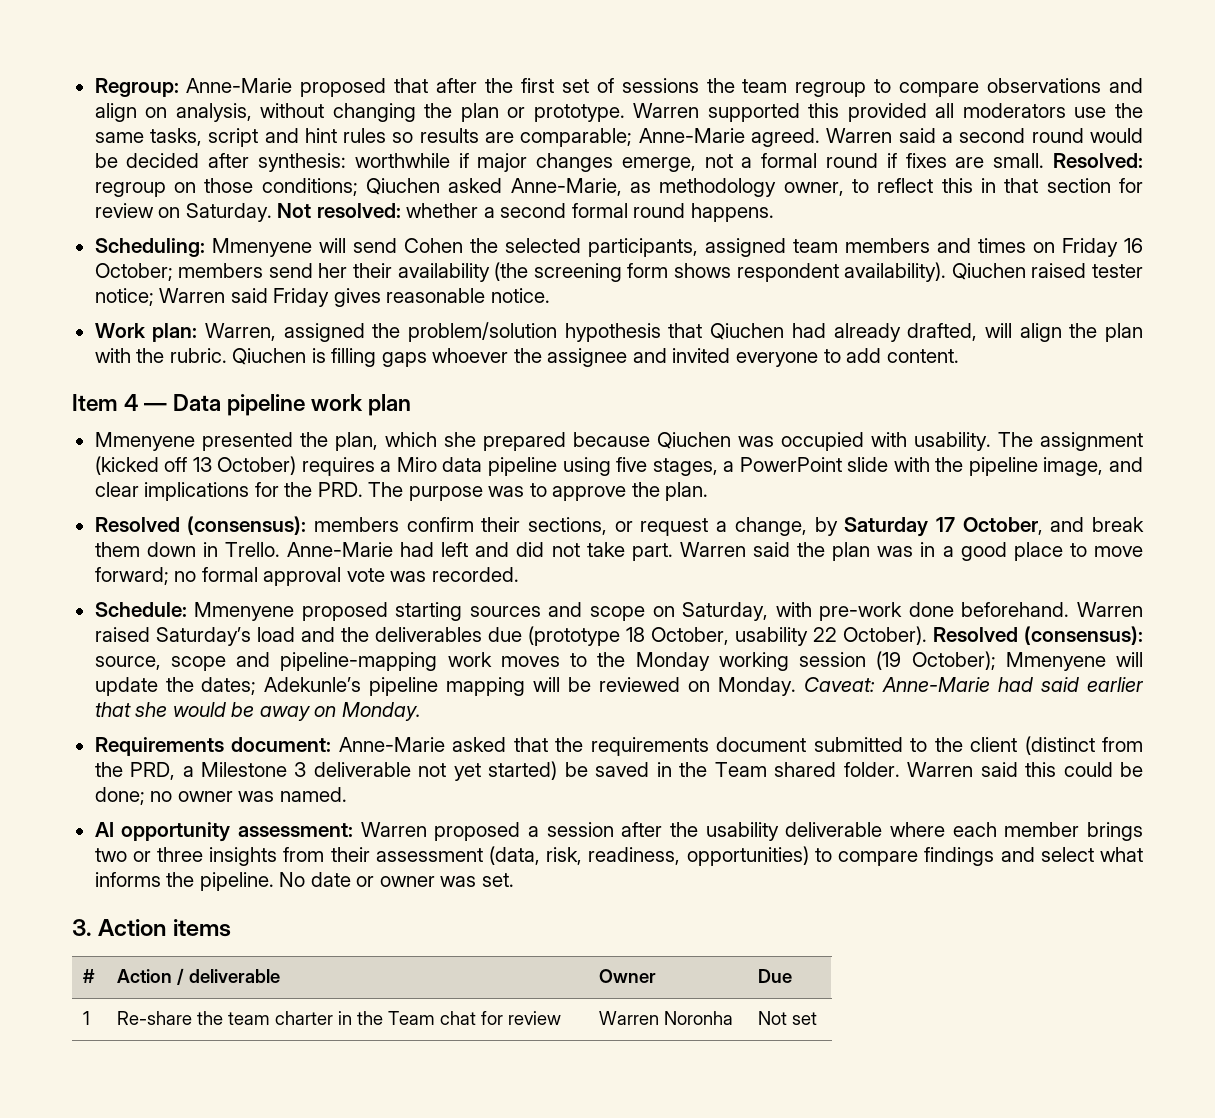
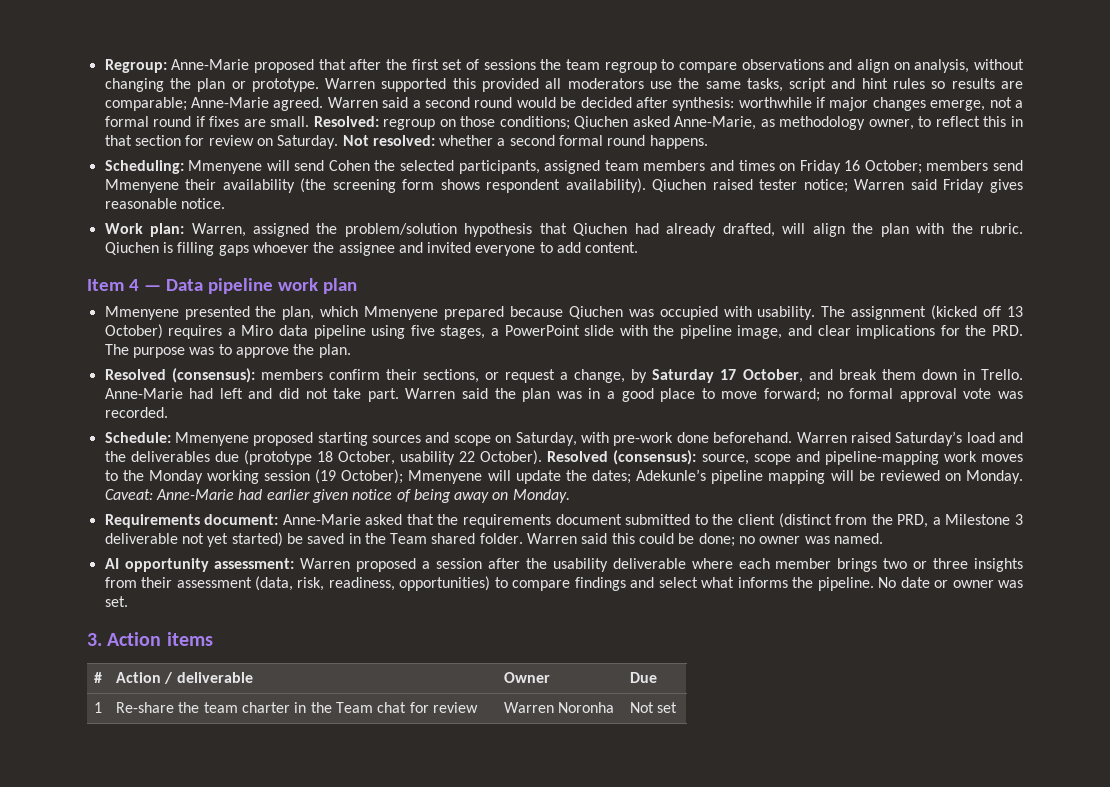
- Scheduling: Mmenyene will send Cohen the selected participants, assigned team members and times on Friday 16 October; members send her their availability (the screening form shows respondent availability).
+ Scheduling: Mmenyene will send Cohen the selected participants, assigned team members and times on Friday 16 October; members send Mmenyene their availability (the screening form shows respondent availability).
- Mmenyene presented the plan, which she prepared because Qiuchen was occupied with usability.
+ Mmenyene presented the plan, which Mmenyene prepared because Qiuchen was occupied with usability.
- Caveat: Anne-Marie had said earlier that she would be away on Monday.
+ Caveat: Anne-Marie had earlier given notice of being away on Monday.

